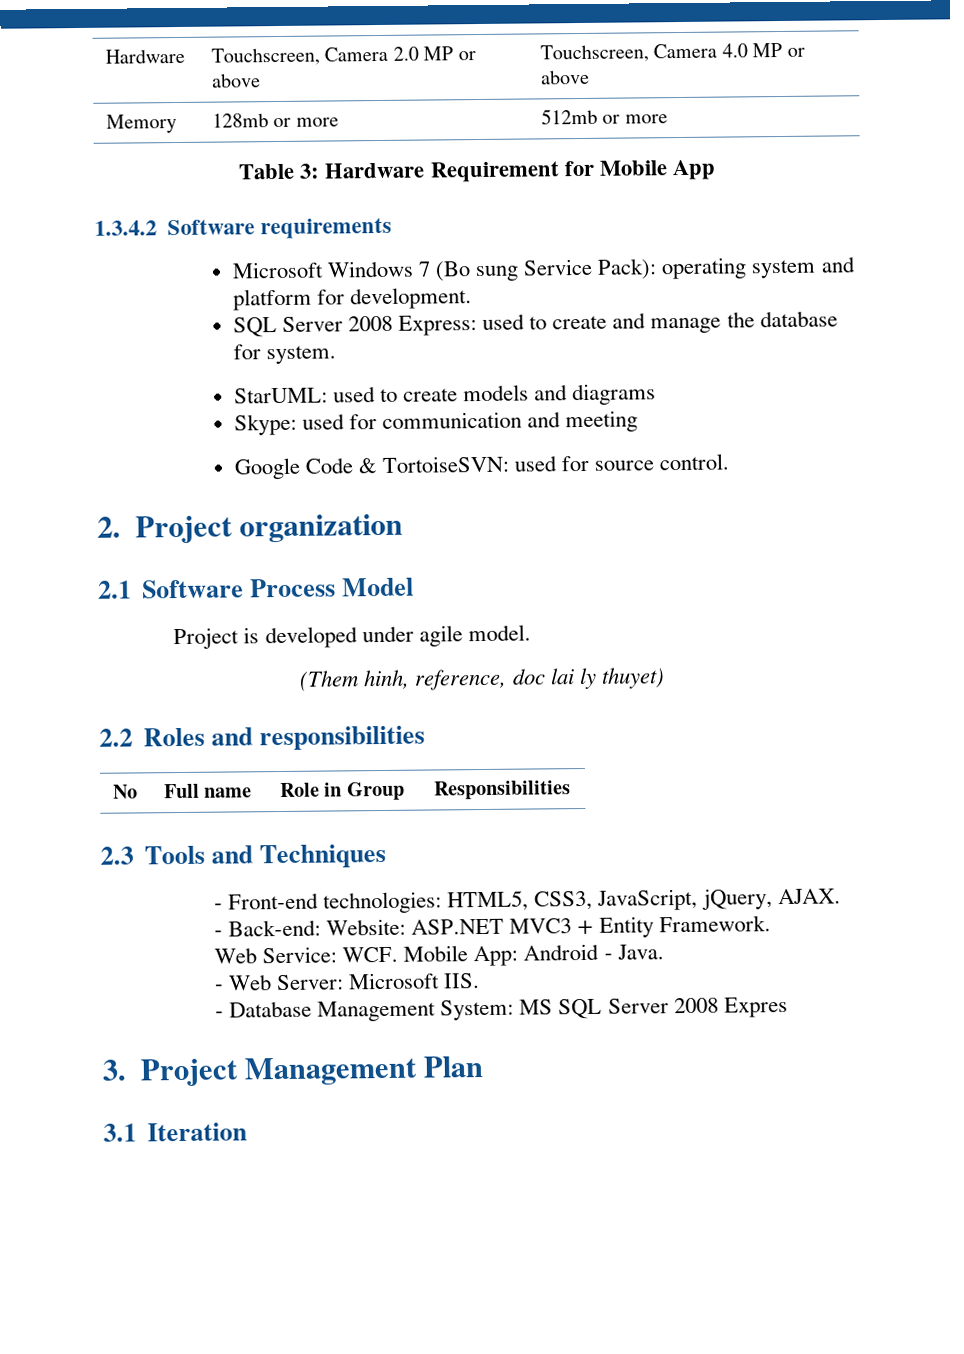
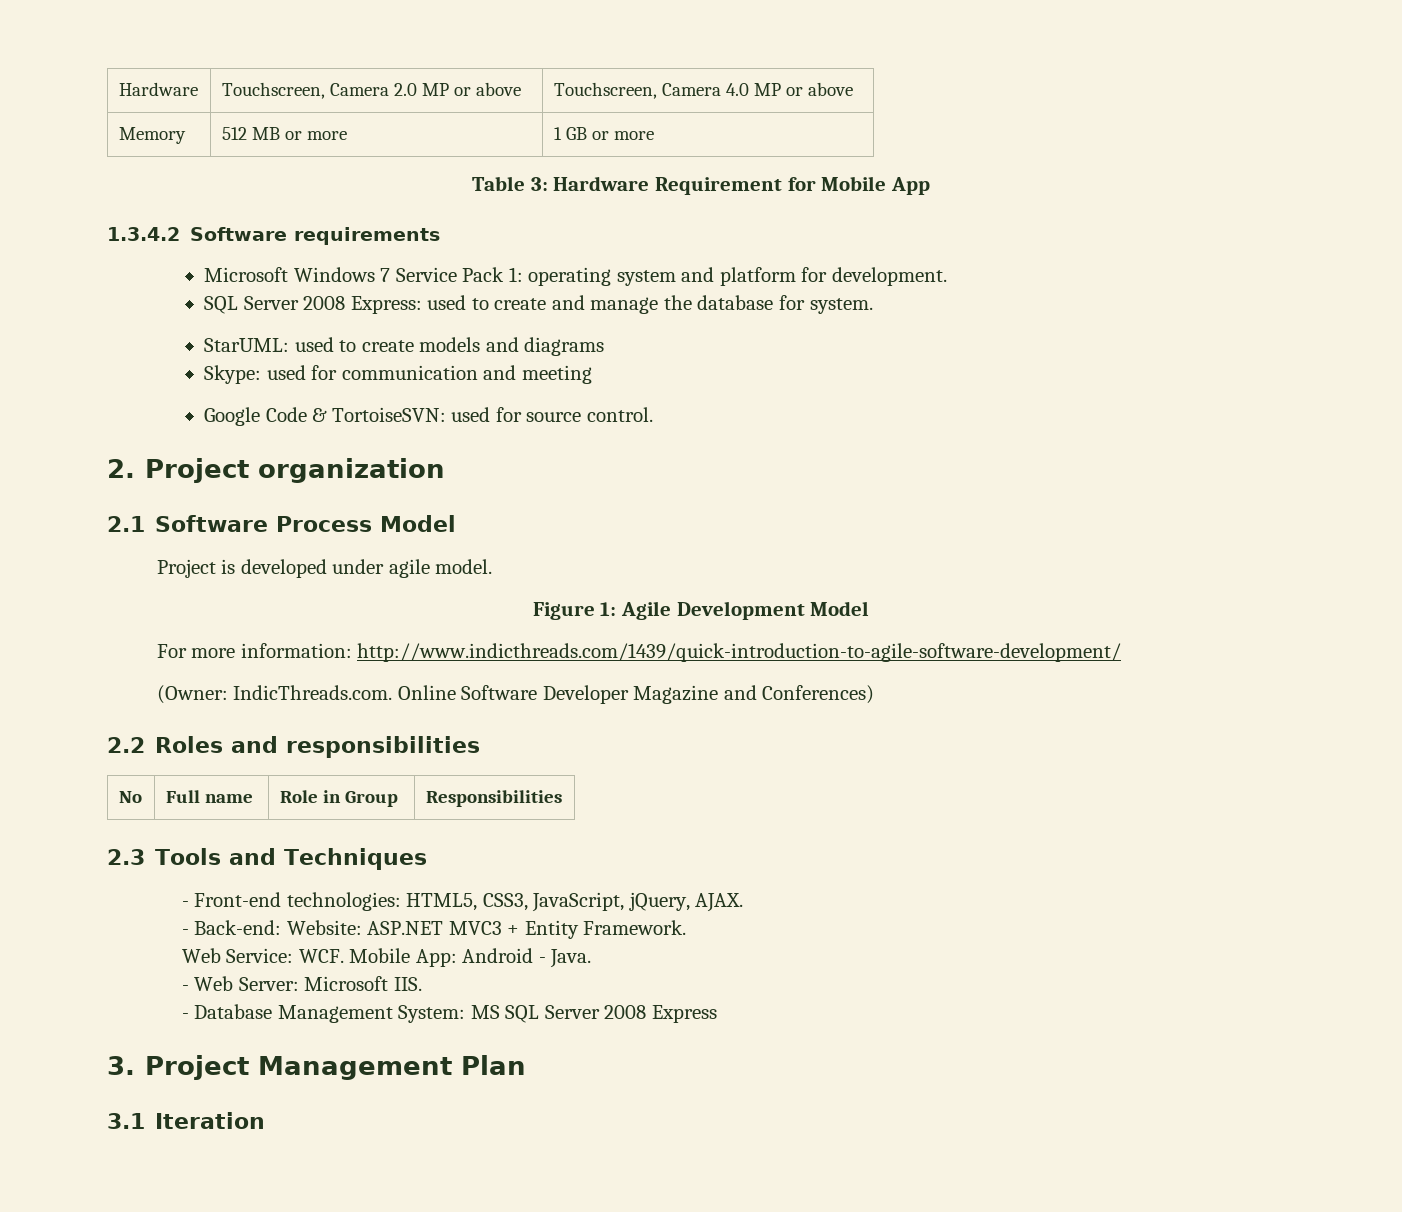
- Memory | 128mb or more | 512mb or more
+ Memory | 512 MB or more | 1 GB or more
- Microsoft Windows 7 (Bo sung Service Pack): operating system and platform for development.
+ Microsoft Windows 7 Service Pack 1: operating system and platform for development.
- (Them hinh, reference, doc lai ly thuyet)
+ Figure 1: Agile Development Model
+ For more information: http://www.indicthreads.com/1439/quick-introduction-to-agile-software-development/
+ (Owner: IndicThreads.com. Online Software Developer Magazine and Conferences)
- - Database Management System: MS SQL Server 2008 Expres
+ - Database Management System: MS SQL Server 2008 Express

